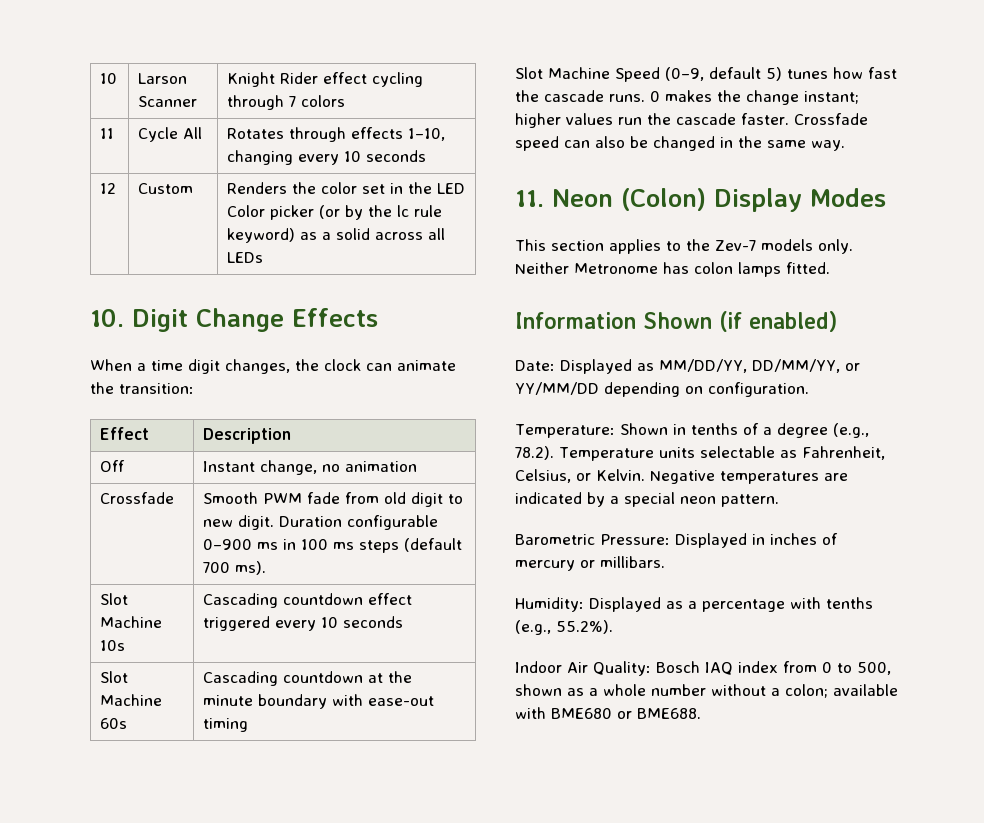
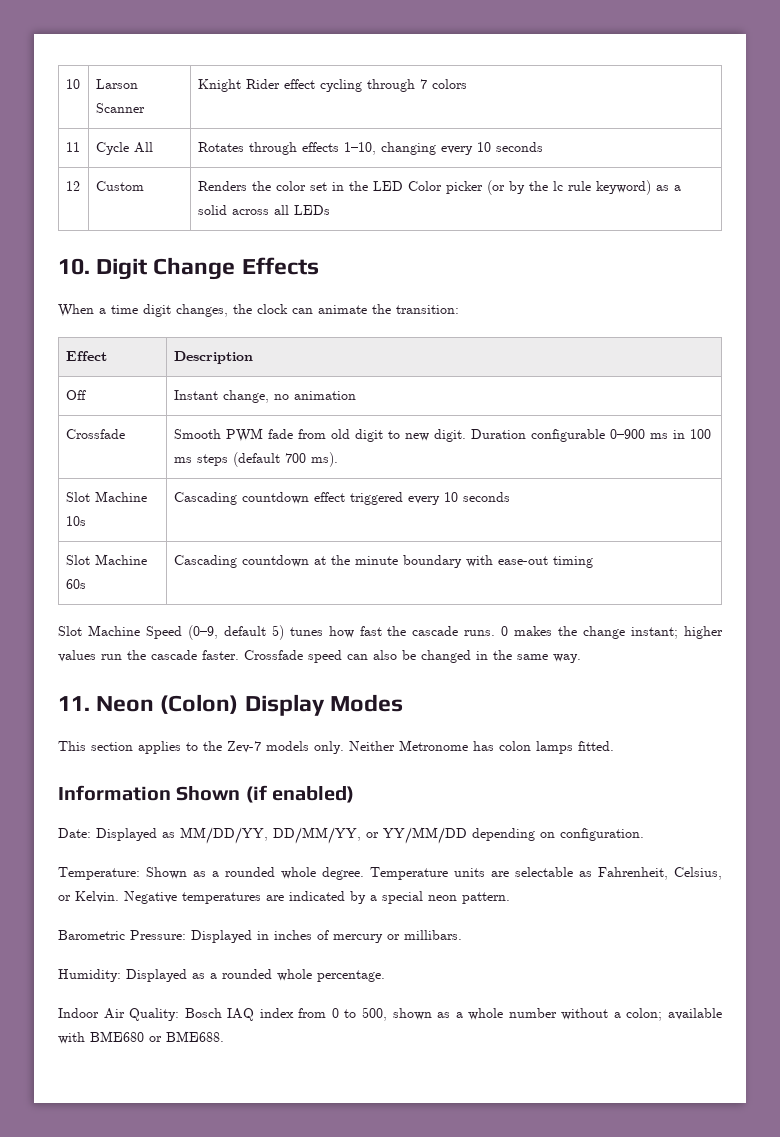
- Temperature: Shown in tenths of a degree (e.g., 78.2). Temperature units selectable as Fahrenheit, Celsius, or Kelvin.
+ Temperature: Shown as a rounded whole degree. Temperature units are selectable as Fahrenheit, Celsius, or Kelvin.
- Humidity: Displayed as a percentage with tenths (e.g., 55.2%).
+ Humidity: Displayed as a rounded whole percentage.

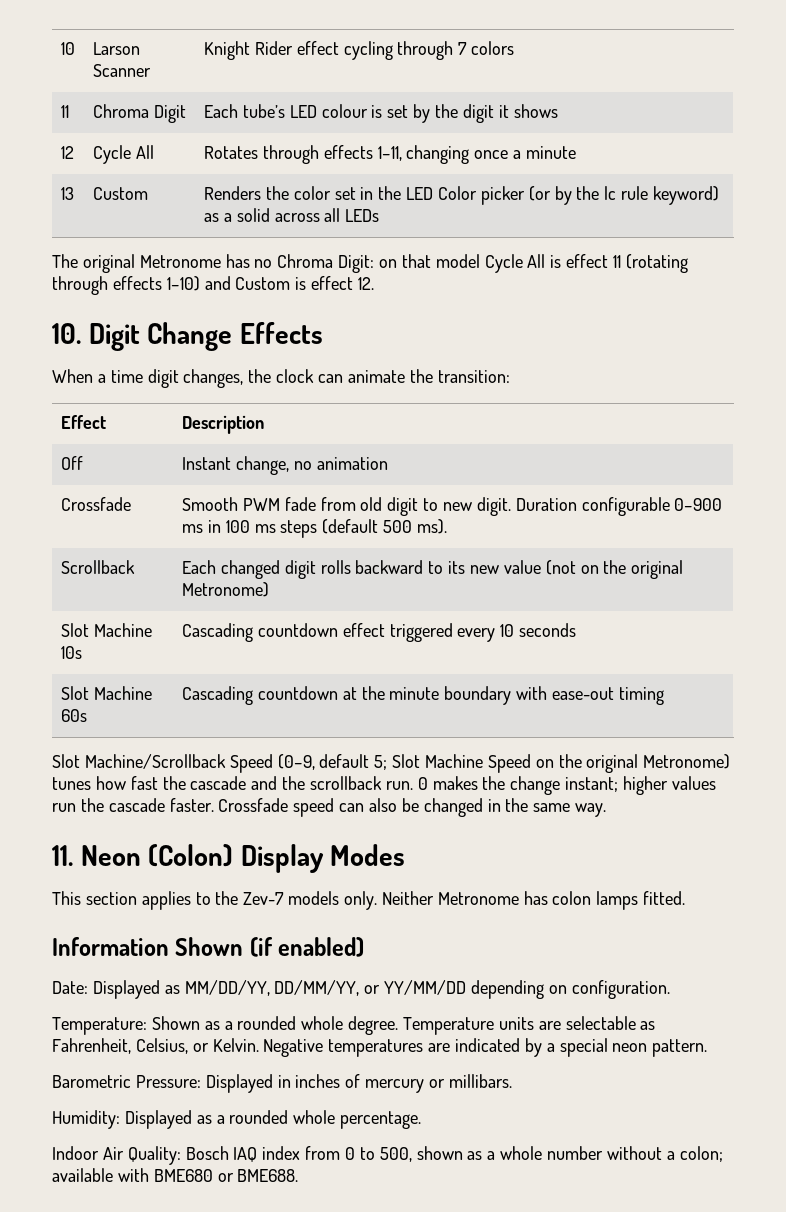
- 11 | Cycle All | Rotates through effects 1–10, changing every 10 seconds
- 12 | Custom | Renders the color set in the LED Color picker (or by the lc rule keyword) as a solid across all LEDs
+ 11 | Chroma Digit | Each tube’s LED colour is set by the digit it shows
+ 12 | Cycle All | Rotates through effects 1–11, changing once a minute
+ 13 | Custom | Renders the color set in the LED Color picker (or by the lc rule keyword) as a solid across all LEDs
+ The original Metronome has no Chroma Digit: on that model Cycle All is effect 11 (rotating through effects 1–10) and Custom is effect 12.
- Crossfade | Smooth PWM fade from old digit to new digit. Duration configurable 0–900 ms in 100 ms steps (default 700 ms).
+ Crossfade | Smooth PWM fade from old digit to new digit. Duration configurable 0–900 ms in 100 ms steps (default 500 ms).
+ Scrollback | Each changed digit rolls backward to its new value (not on the original Metronome)
- Slot Machine Speed (0–9, default 5) tunes how fast the cascade runs.
+ Slot Machine/Scrollback Speed (0–9, default 5; Slot Machine Speed on the original Metronome) tunes how fast the cascade and the scrollback run.

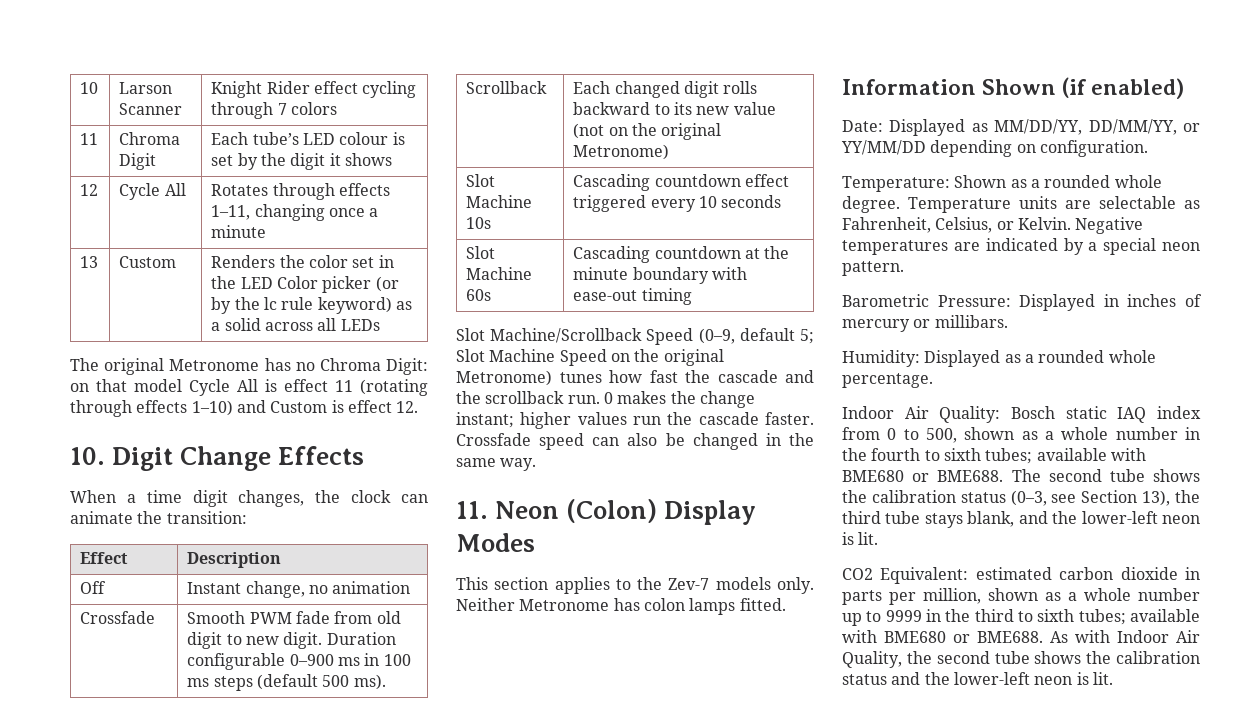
- Indoor Air Quality: Bosch IAQ index from 0 to 500, shown as a whole number without a colon; available with BME680 or BME688.
+ Indoor Air Quality: Bosch static IAQ index from 0 to 500, shown as a whole number in the fourth to sixth tubes; available with BME680 or BME688. The second tube shows the calibration status (0–3, see Section 13), the third tube stays blank, and the lower-left neon is lit.
+ CO2 Equivalent: estimated carbon dioxide in parts per million, shown as a whole number up to 9999 in the third to sixth tubes; available with BME680 or BME688. As with Indoor Air Quality, the second tube shows the calibration status and the lower-left neon is lit.

